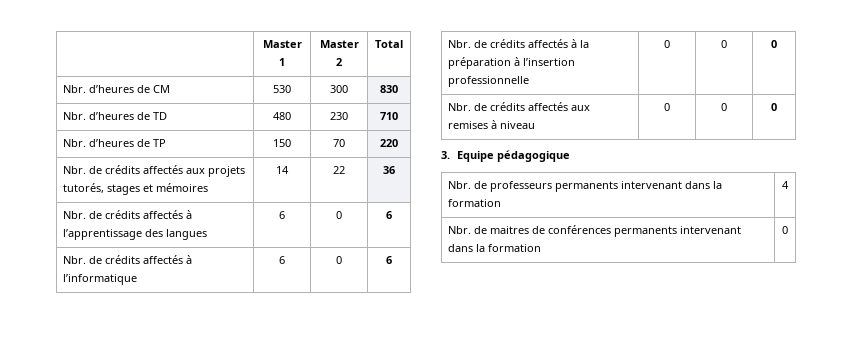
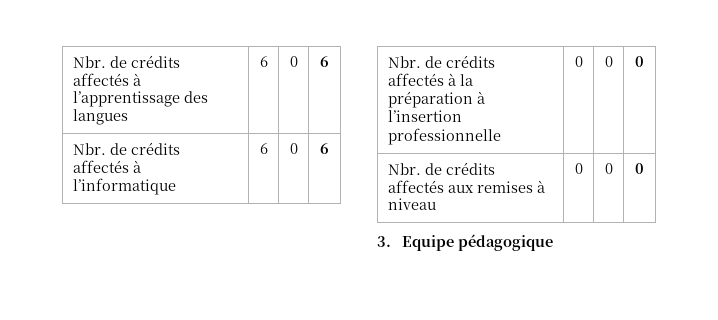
- | Master 1 | Master 2 | Total
- Nbr. d’heures de CM | 530 | 300 | 830
- Nbr. d’heures de TD | 480 | 230 | 710
- Nbr. d’heures de TP | 150 | 70 | 220
- Nbr. de crédits affectés aux projets tutorés, stages et mémoires | 14 | 22 | 36
- Nbr. de professeurs permanents intervenant dans la formation | 4
- Nbr. de maitres de conférences permanents intervenant dans la formation | 0

